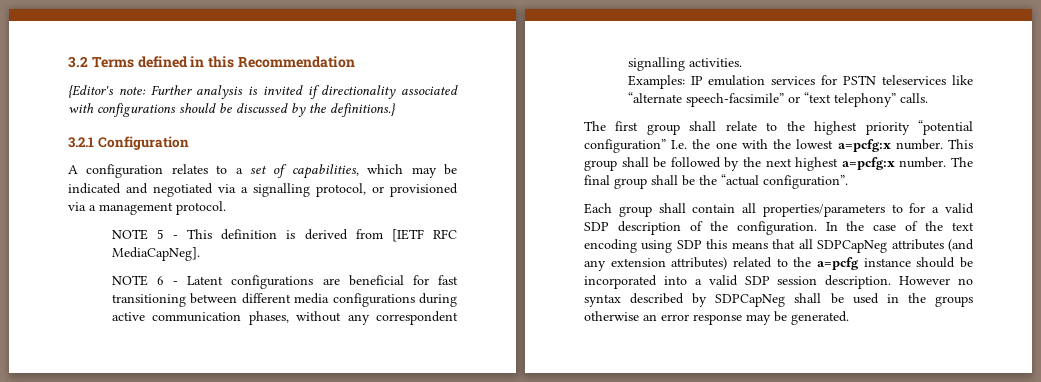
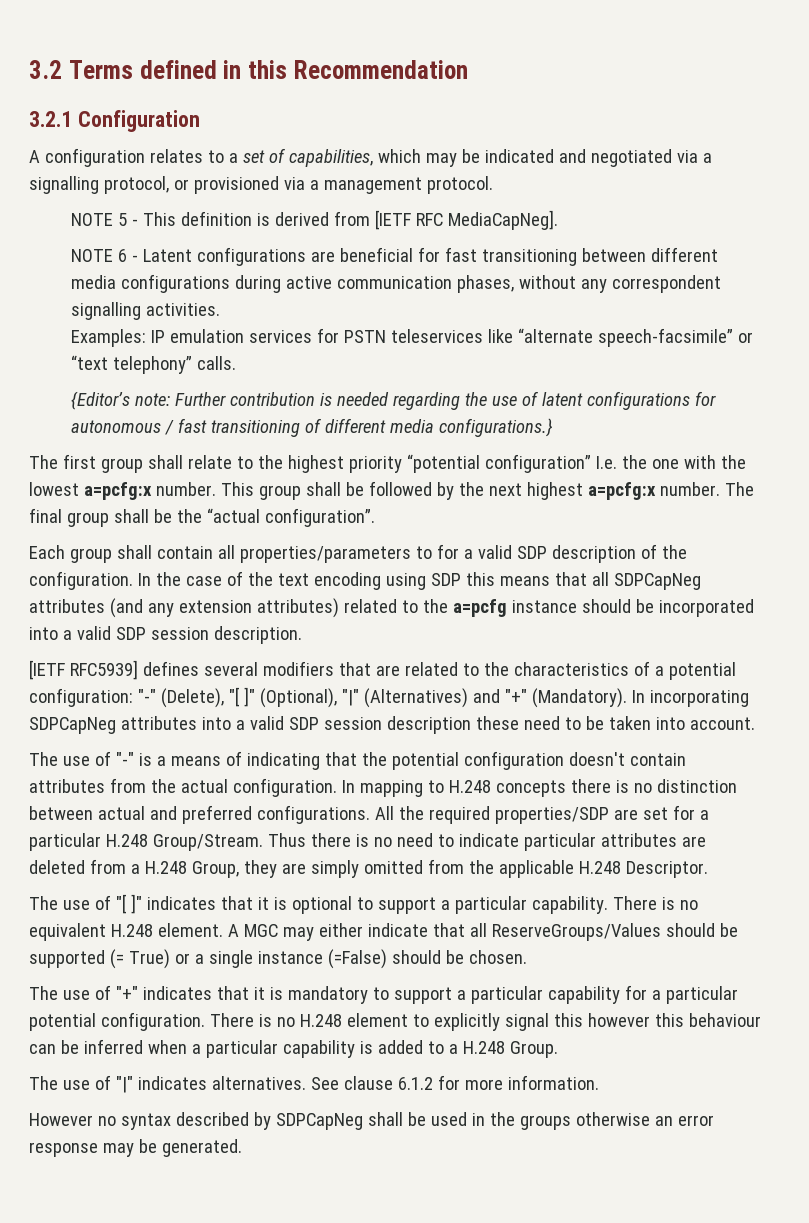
- {Editor's note: Further analysis is invited if directionality associated with configurations should be discussed by the definitions.}
+ {Editor’s note: Further contribution is needed regarding the use of latent configurations for autonomous / fast transitioning of different media configurations.}
- In the case of the text encoding using SDP this means that all SDPCapNeg attributes (and any extension attributes) related to the a=pcfg instance should be incorporated into a valid SDP session description. However no syntax described by SDPCapNeg shall be used in the groups otherwise an error response may be generated.
+ In the case of the text encoding using SDP this means that all SDPCapNeg attributes (and any extension attributes) related to the a=pcfg instance should be incorporated into a valid SDP session description.
+ [IETF RFC5939] defines several modifiers that are related to the characteristics of a potential configuration: "-" (Delete), "[ ]" (Optional), "|" (Alternatives) and "+" (Mandatory). In incorporating SDPCapNeg attributes into a valid SDP session description these need to be taken into account.
+ The use of "-" is a means of indicating that the potential configuration doesn't contain attributes from the actual configuration. In mapping to H.248 concepts there is no distinction between actual and preferred configurations. All the required properties/SDP are set for a particular H.248 Group/Stream. Thus there is no need to indicate particular attributes are deleted from a H.248 Group, they are simply omitted from the applicable H.248 Descriptor.
+ The use of "[ ]" indicates that it is optional to support a particular capability. There is no equivalent H.248 element. A MGC may either indicate that all ReserveGroups/Values should be supported (= True) or a single instance (=False) should be chosen.
+ The use of "+" indicates that it is mandatory to support a particular capability for a particular potential configuration. There is no H.248 element to explicitly signal this however this behaviour can be inferred when a particular capability is added to a H.248 Group.
+ The use of "|" indicates alternatives. See clause 6.1.2 for more information.
+ However no syntax described by SDPCapNeg shall be used in the groups otherwise an error response may be generated.

